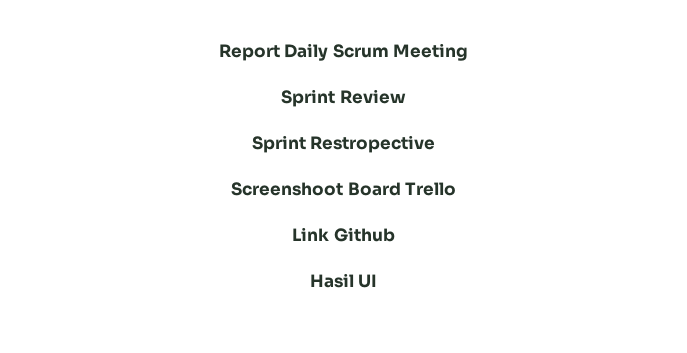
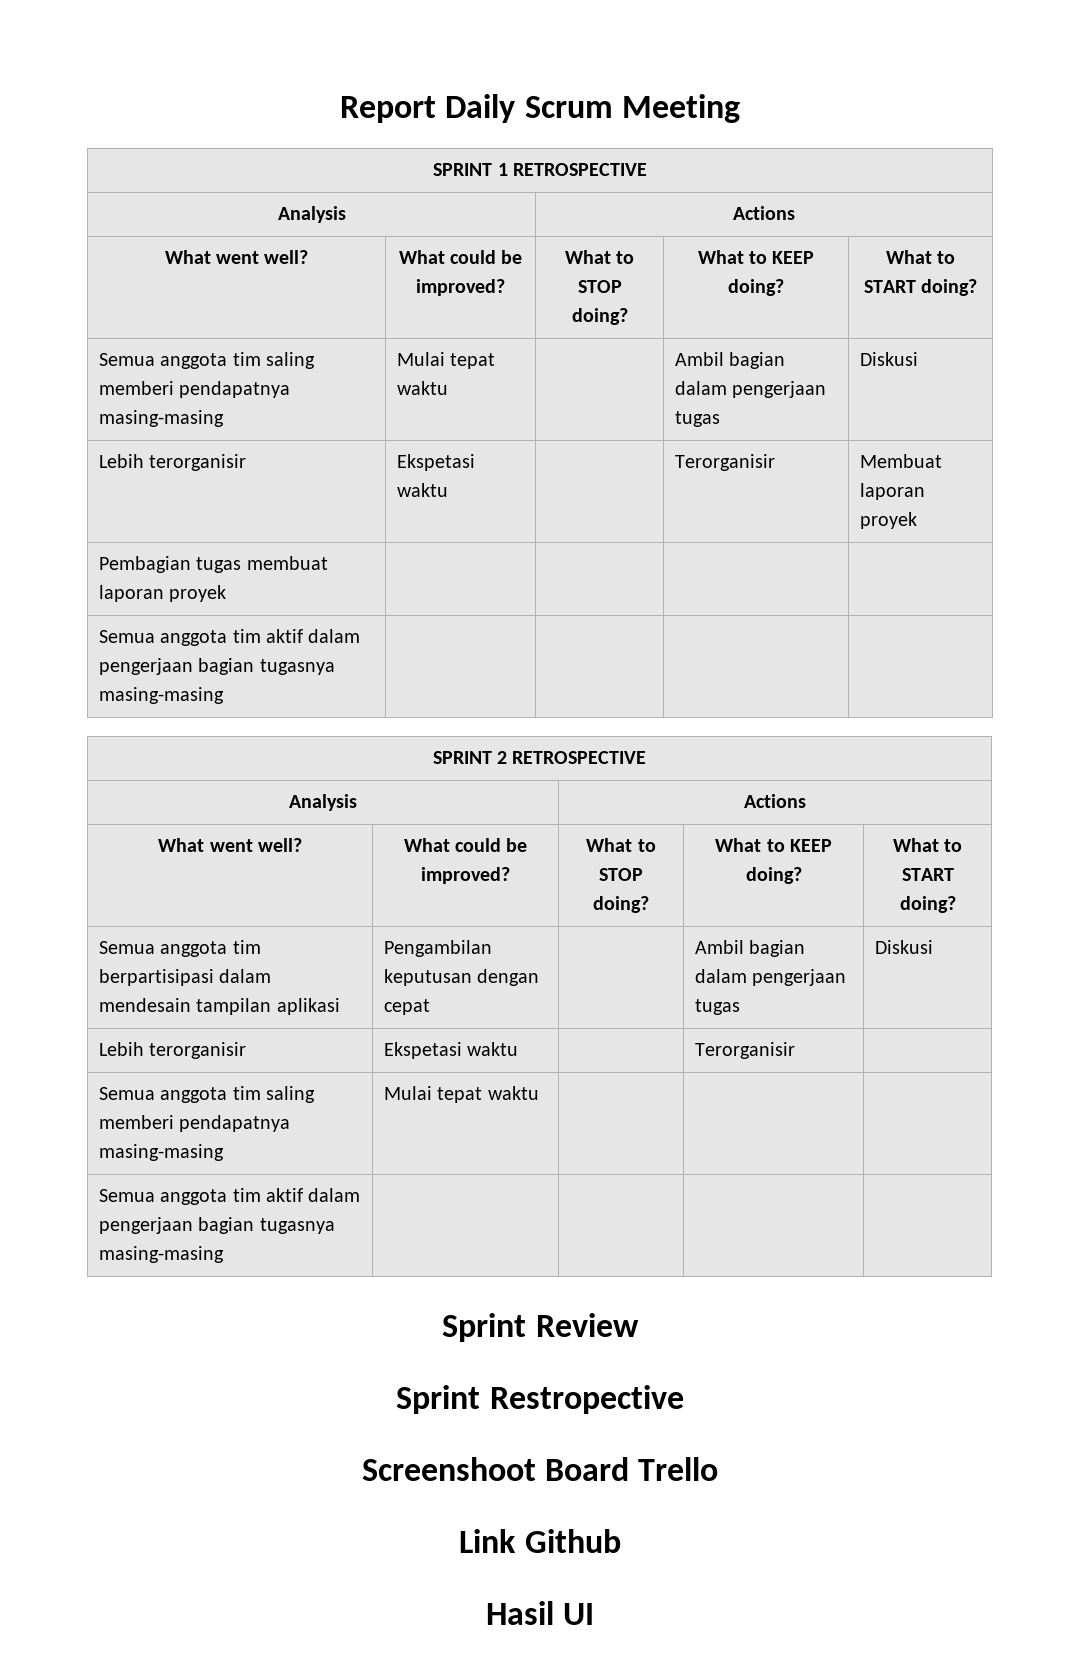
+ SPRINT 1 RETROSPECTIVE
+ Analysis | Actions
+ What went well? | What could be improved? | What to STOP doing? | What to KEEP doing? | What to START doing?
+ Semua anggota tim saling memberi pendapatnya masing-masing | Mulai tepat waktu | | Ambil bagian dalam pengerjaan tugas | Diskusi
+ Lebih terorganisir | Ekspetasi waktu | | Terorganisir | Membuat laporan proyek
+ Pembagian tugas membuat laporan proyek | | | |
+ Semua anggota tim aktif dalam pengerjaan bagian tugasnya masing-masing | | | |
+ SPRINT 2 RETROSPECTIVE
+ Analysis | Actions
+ What went well? | What could be improved? | What to STOP doing? | What to KEEP doing? | What to START doing?
+ Semua anggota tim berpartisipasi dalam mendesain tampilan aplikasi | Pengambilan keputusan dengan cepat | | Ambil bagian dalam pengerjaan tugas | Diskusi
+ Lebih terorganisir | Ekspetasi waktu | | Terorganisir |
+ Semua anggota tim saling memberi pendapatnya masing-masing | Mulai tepat waktu | | |
+ Semua anggota tim aktif dalam pengerjaan bagian tugasnya masing-masing | | | |

